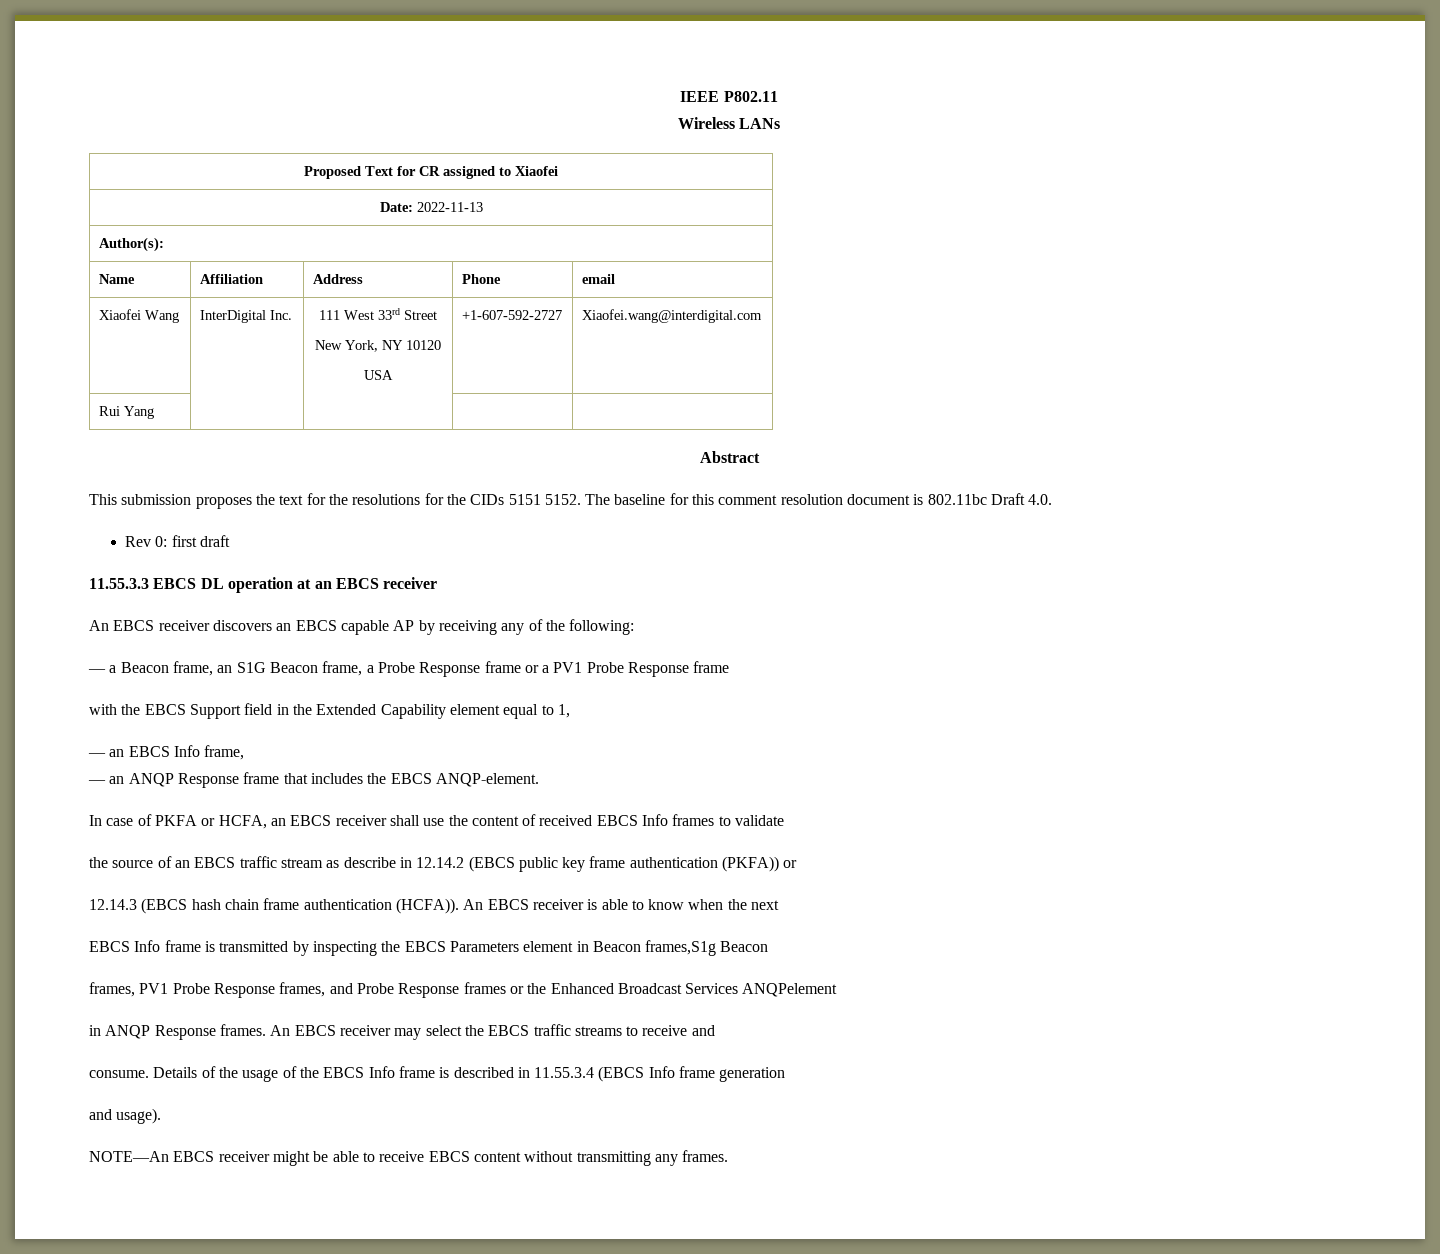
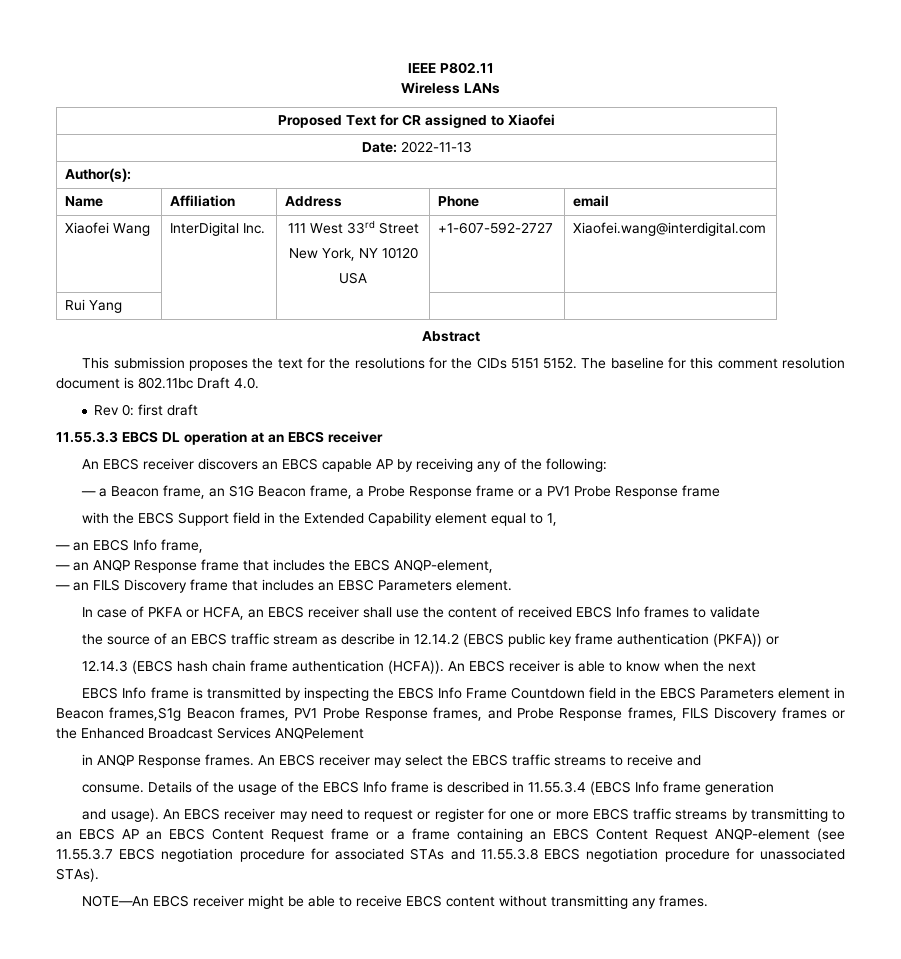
- — an ANQP Response frame that includes the EBCS ANQP-element.
+ — an ANQP Response frame that includes the EBCS ANQP-element,
+ — an FILS Discovery frame that includes an EBSC Parameters element.
- EBCS Info frame is transmitted by inspecting the EBCS Parameters element in Beacon frames,S1g Beacon
- frames, PV1 Probe Response frames, and Probe Response frames or the Enhanced Broadcast Services ANQPelement
+ EBCS Info frame is transmitted by inspecting the EBCS Info Frame Countdown field in the EBCS Parameters element in Beacon frames,S1g Beacon frames, PV1 Probe Response frames, and Probe Response frames, FILS Discovery frames or the Enhanced Broadcast Services ANQPelement
+ An EBCS receiver may need to request or register for one or more EBCS traffic streams by transmitting to an EBCS AP an EBCS Content Request frame or a frame containing an EBCS Content Request ANQP-element (see 11.55.3.7 EBCS negotiation procedure for associated STAs and 11.55.3.8 EBCS negotiation procedure for unassociated STAs).

